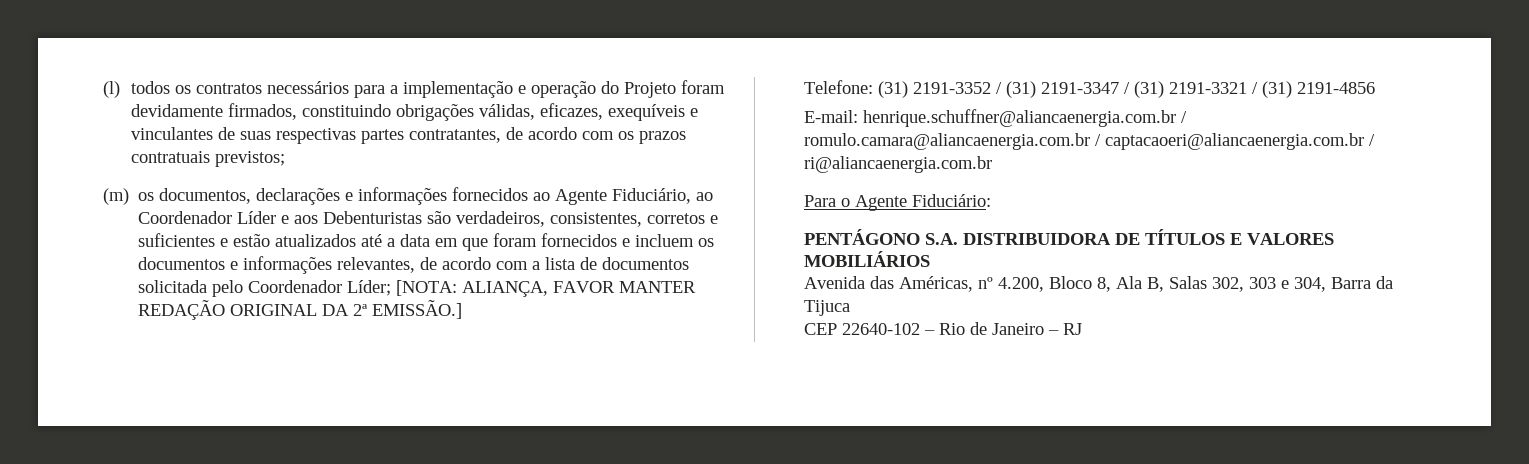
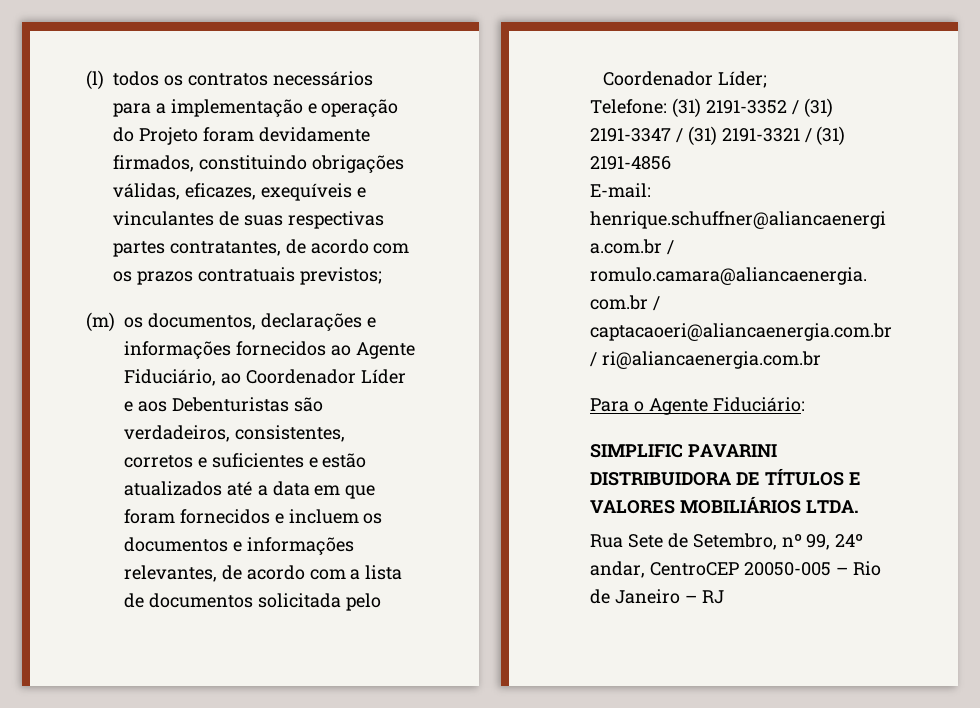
- (m) os documentos, declarações e informações fornecidos ao Agente Fiduciário, ao Coordenador Líder e aos Debenturistas são verdadeiros, consistentes, corretos e suficientes e estão atualizados até a data em que foram fornecidos e incluem os documentos e informações relevantes, de acordo com a lista de documentos solicitada pelo Coordenador Líder; [NOTA: ALIANÇA, FAVOR MANTER REDAÇÃO ORIGINAL DA 2ª EMISSÃO.]
+ (m) os documentos, declarações e informações fornecidos ao Agente Fiduciário, ao Coordenador Líder e aos Debenturistas são verdadeiros, consistentes, corretos e suficientes e estão atualizados até a data em que foram fornecidos e incluem os documentos e informações relevantes, de acordo com a lista de documentos solicitada pelo Coordenador Líder;
- PENTÁGONO S.A. DISTRIBUIDORA DE TÍTULOS E VALORES MOBILIÁRIOS
- Avenida das Américas, nº 4.200, Bloco 8, Ala B, Salas 302, 303 e 304, Barra da Tijuca
- CEP 22640-102 – Rio de Janeiro – RJ
+ SIMPLIFIC PAVARINI DISTRIBUIDORA DE TÍTULOS E VALORES MOBILIÁRIOS LTDA.
+ Rua Sete de Setembro, nº 99, 24º andar, CentroCEP 20050-005 – Rio de Janeiro – RJ

